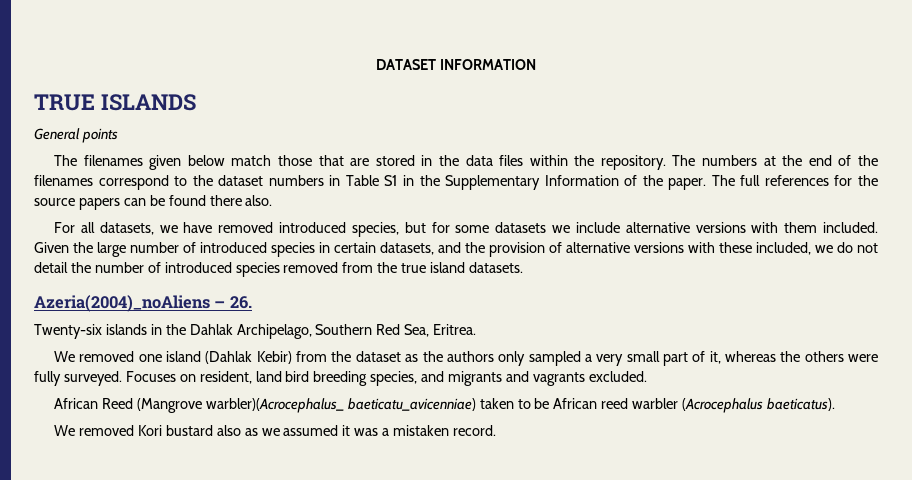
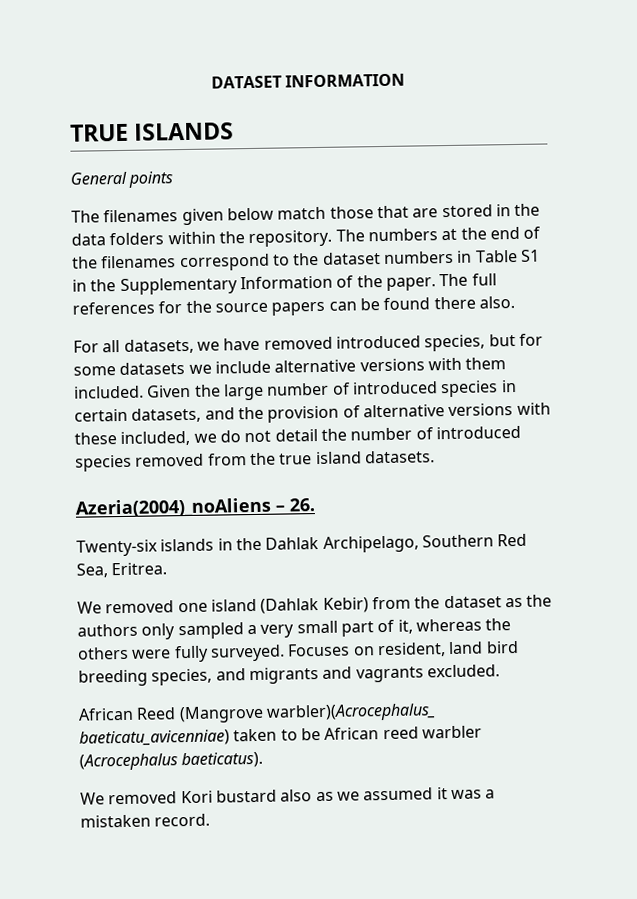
- The filenames given below match those that are stored in the data files within the repository.
+ The filenames given below match those that are stored in the data folders within the repository.

